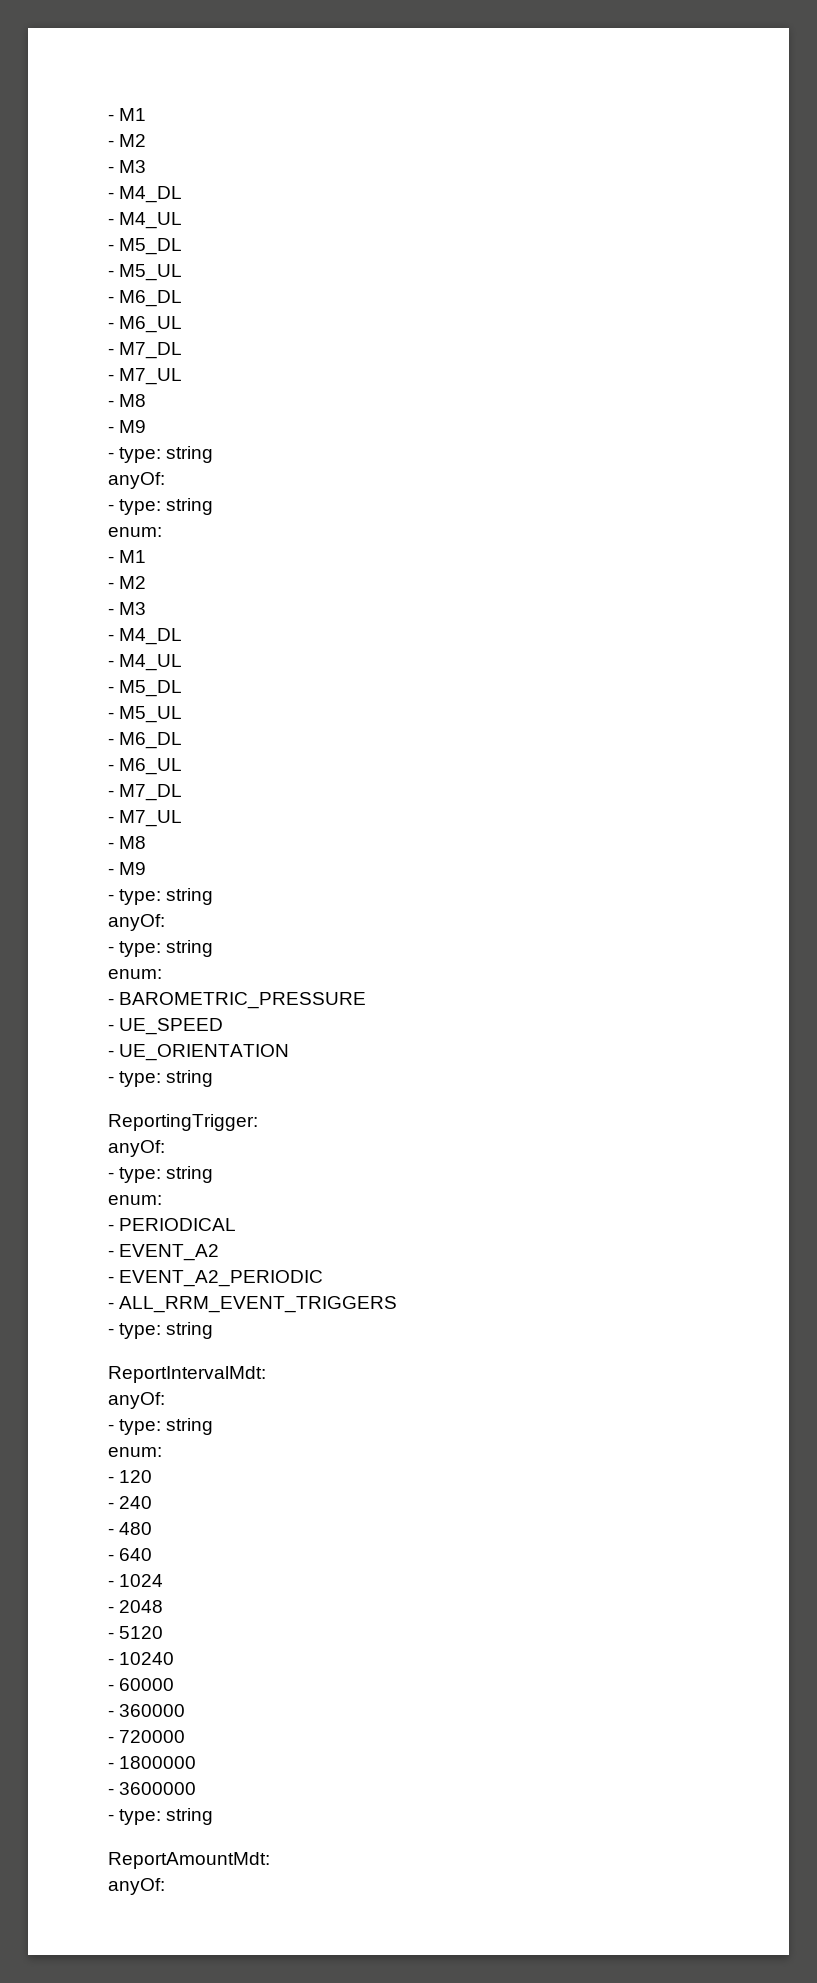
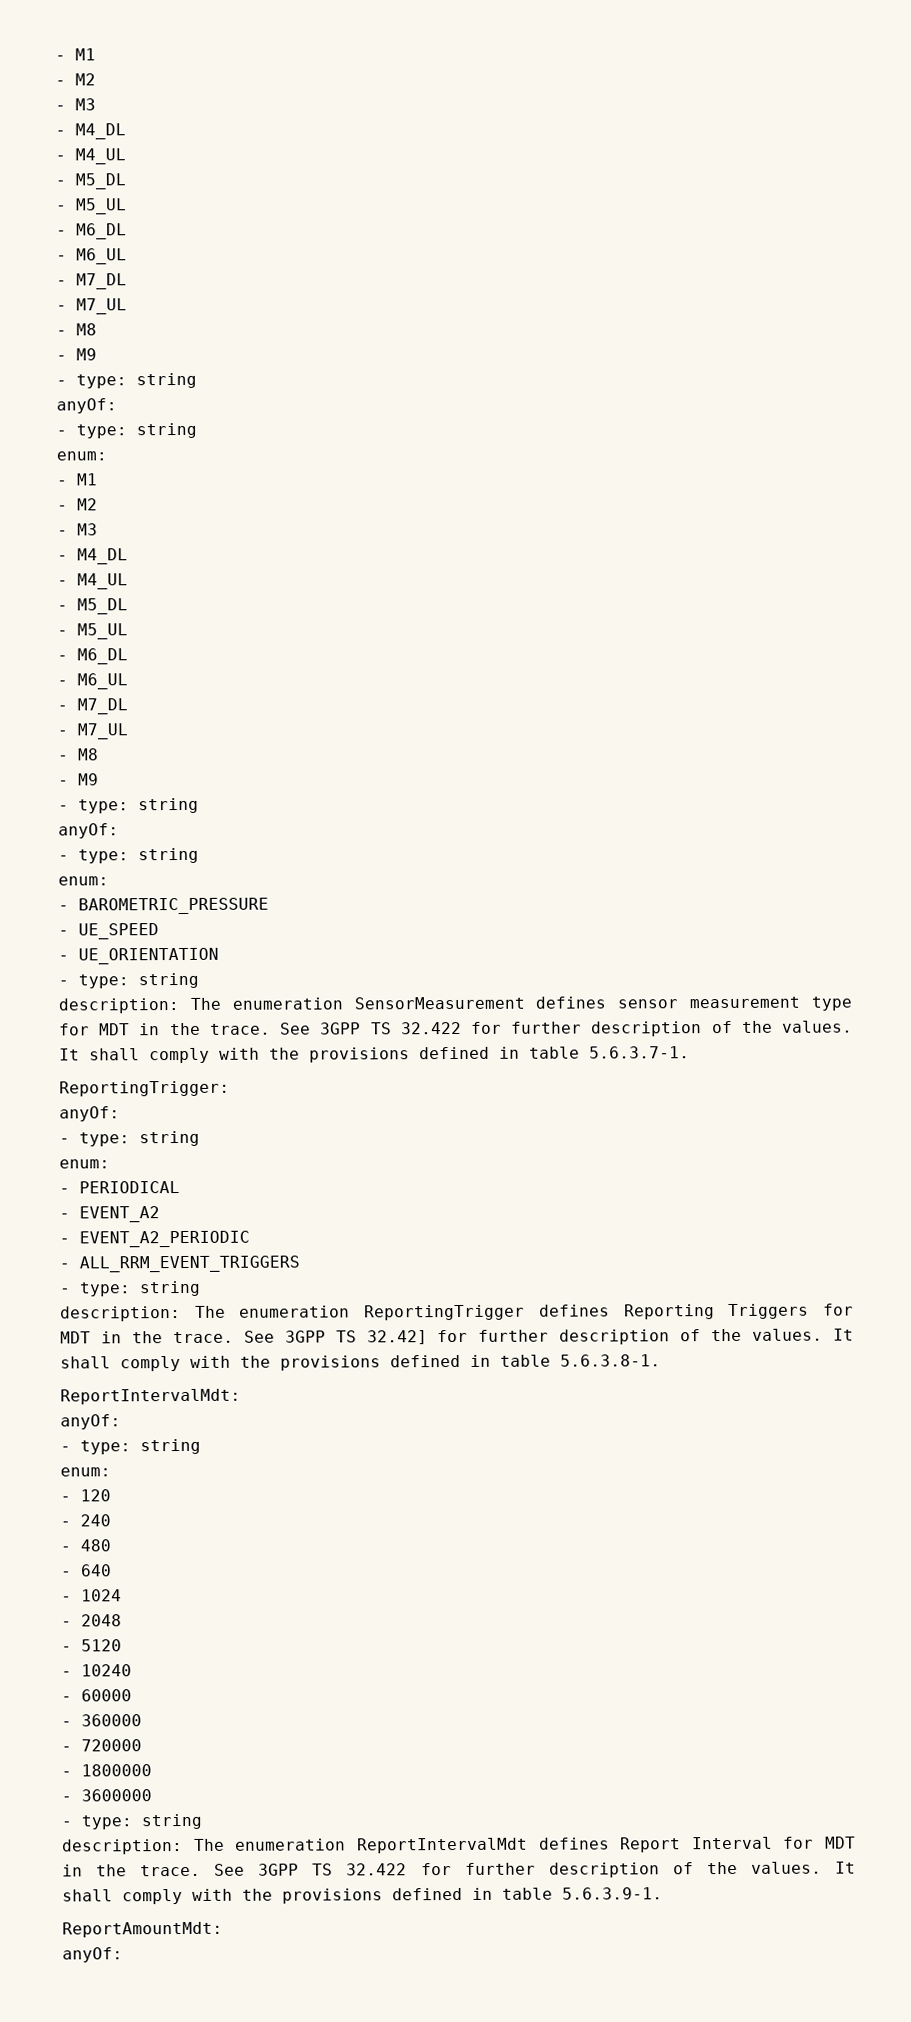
+ description: The enumeration SensorMeasurement defines sensor measurement type for MDT in the trace. See 3GPP TS 32.422 for further description of the values. It shall comply with the provisions defined in table 5.6.3.7-1.
+ description: The enumeration ReportingTrigger defines Reporting Triggers for MDT in the trace. See 3GPP TS 32.42] for further description of the values. It shall comply with the provisions defined in table 5.6.3.8-1.
+ description: The enumeration ReportIntervalMdt defines Report Interval for MDT in the trace. See 3GPP TS 32.422 for further description of the values. It shall comply with the provisions defined in table 5.6.3.9-1.

